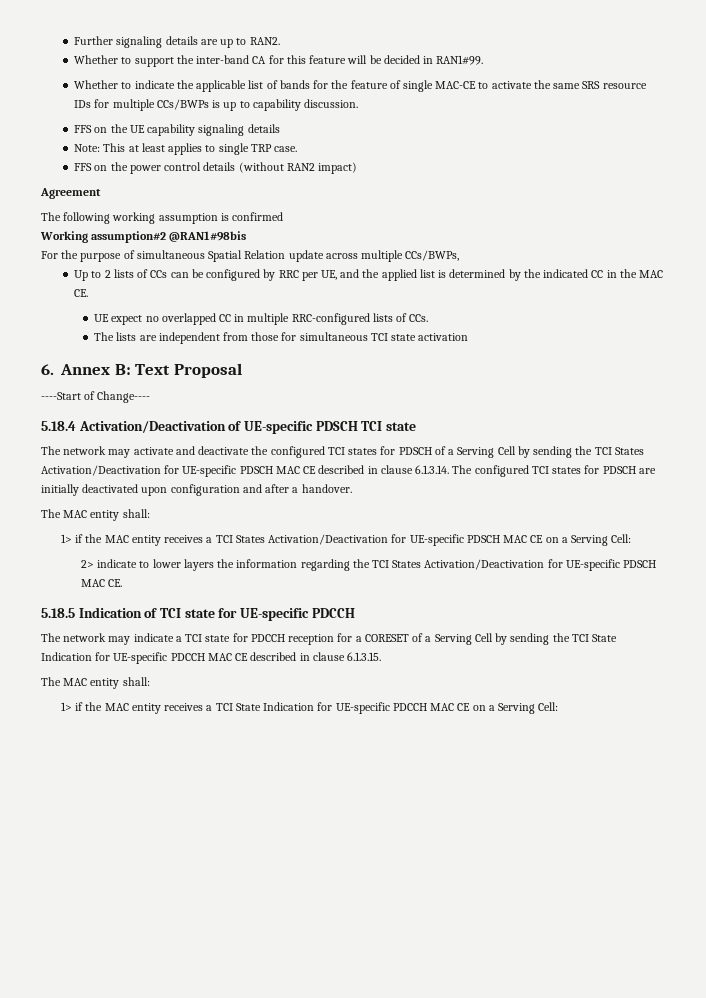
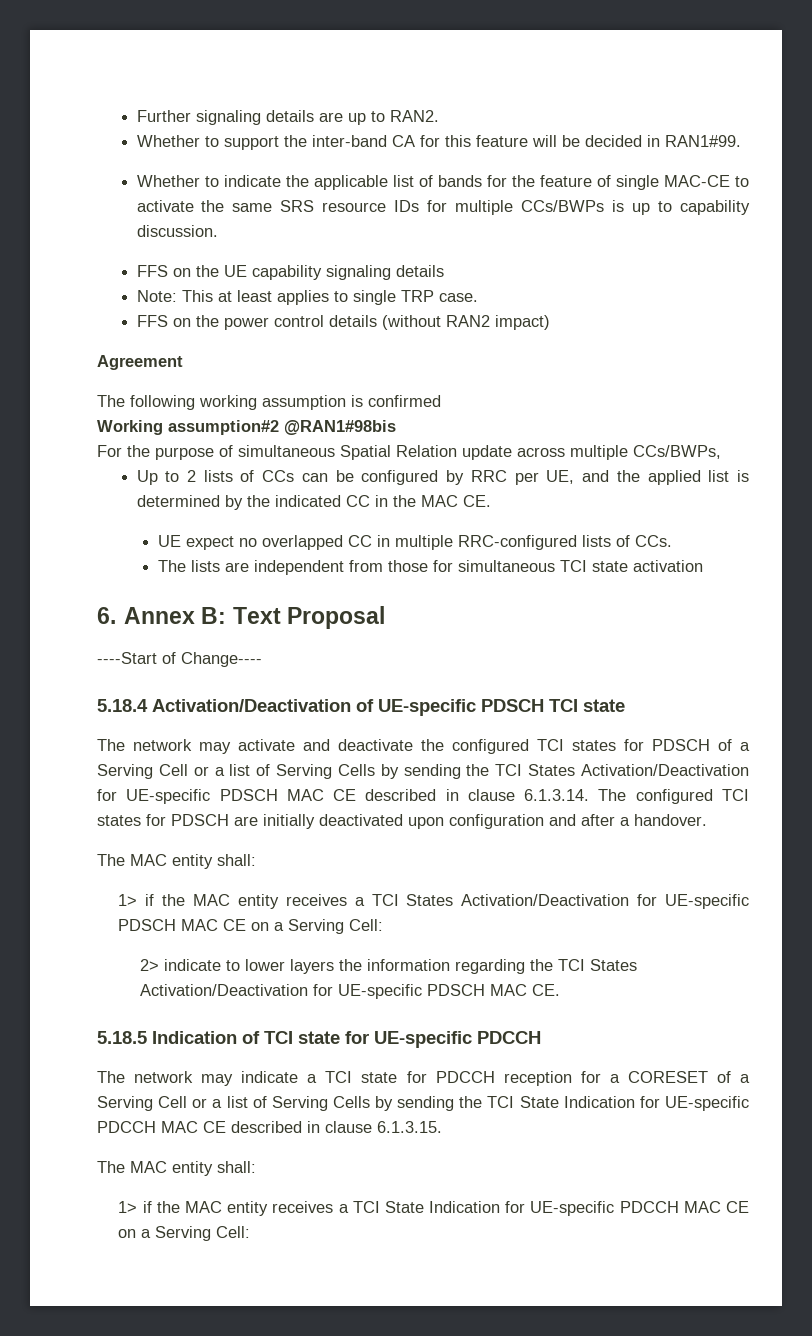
- The network may activate and deactivate the configured TCI states for PDSCH of a Serving Cell by sending the TCI States Activation/Deactivation for UE-specific PDSCH MAC CE described in clause 6.1.3.14. The configured TCI states for PDSCH are initially deactivated upon configuration and after a handover.
+ The network may activate and deactivate the configured TCI states for PDSCH of a Serving Cell or a list of Serving Cells by sending the TCI States Activation/Deactivation for UE-specific PDSCH MAC CE described in clause 6.1.3.14. The configured TCI states for PDSCH are initially deactivated upon configuration and after a handover.
- The network may indicate a TCI state for PDCCH reception for a CORESET of a Serving Cell by sending the TCI State Indication for UE-specific PDCCH MAC CE described in clause 6.1.3.15.
+ The network may indicate a TCI state for PDCCH reception for a CORESET of a Serving Cell or a list of Serving Cells by sending the TCI State Indication for UE-specific PDCCH MAC CE described in clause 6.1.3.15.

